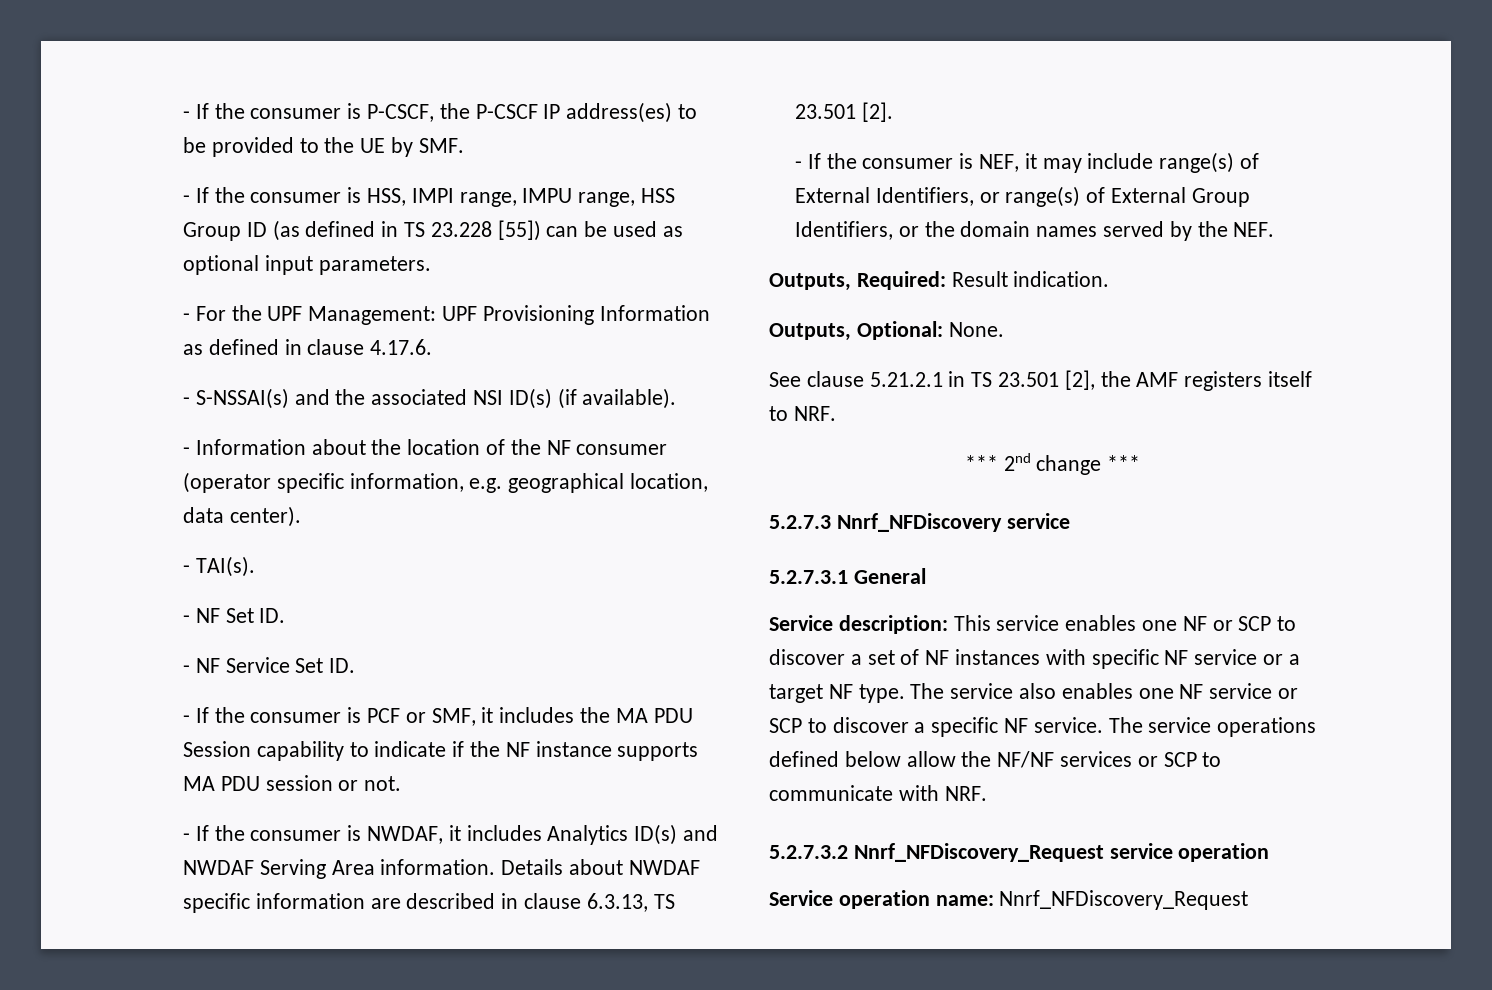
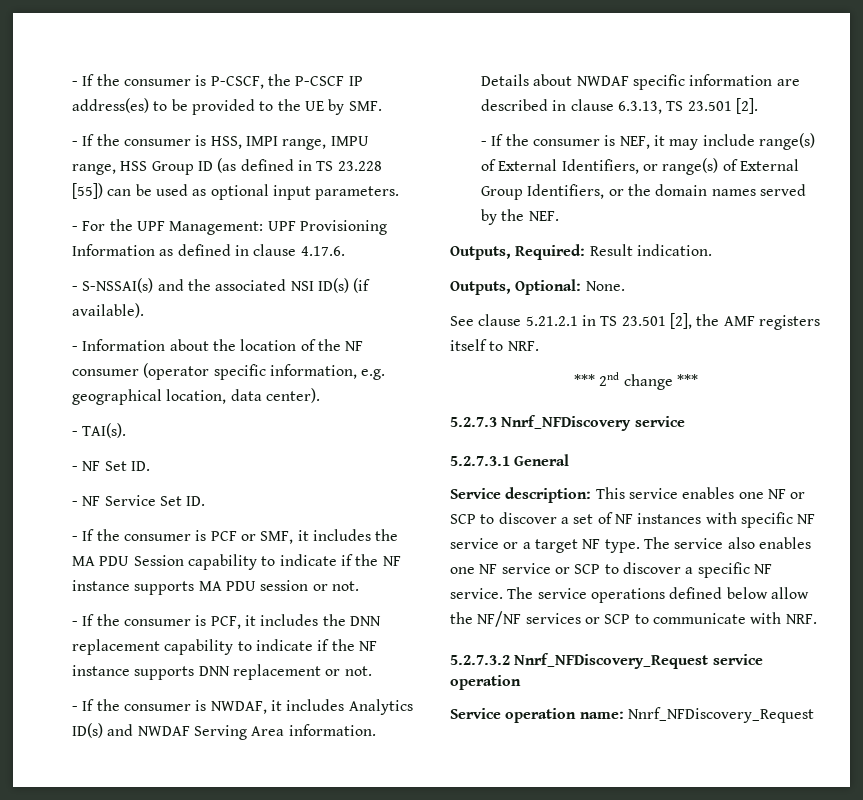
+ - If the consumer is PCF, it includes the DNN replacement capability to indicate if the NF instance supports DNN replacement or not.

